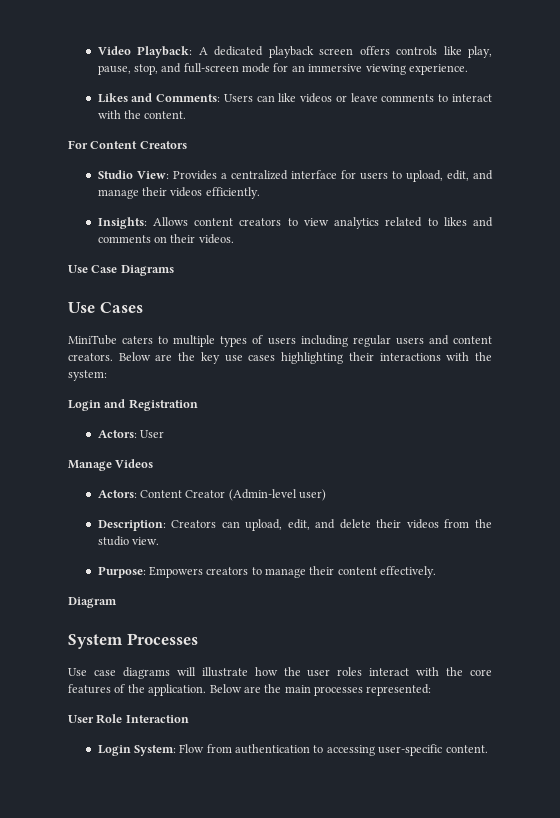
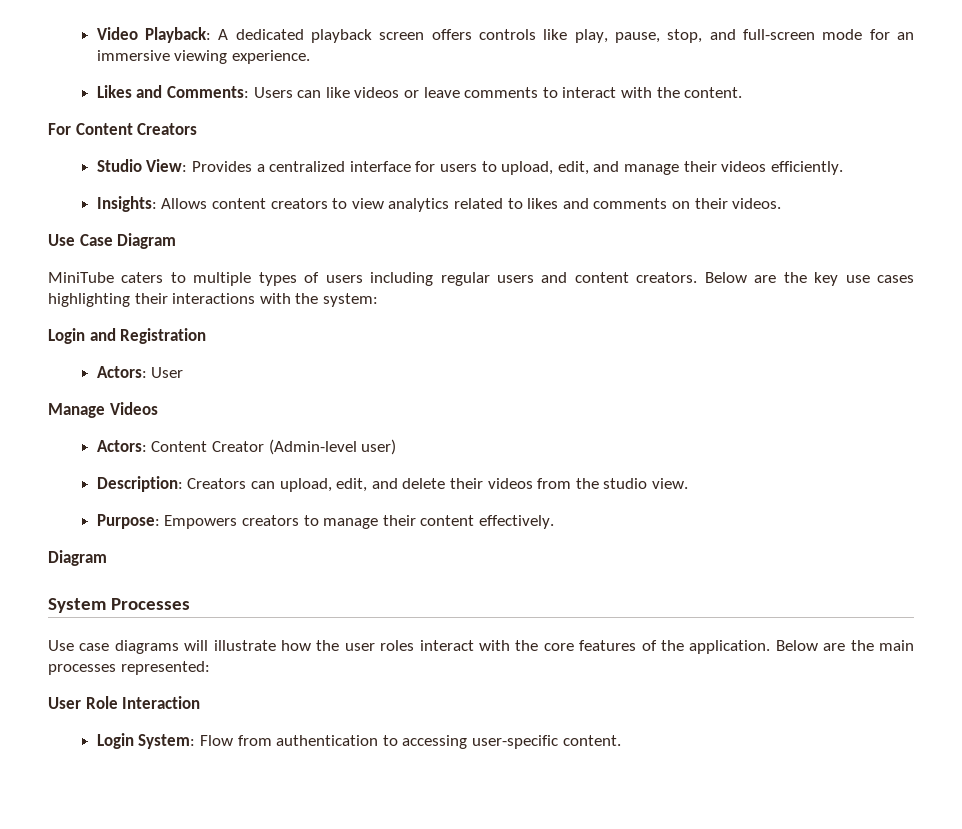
- Use Case Diagrams
- Use Cases
+ Use Case Diagram

